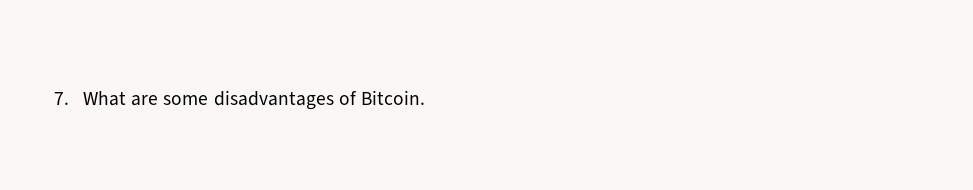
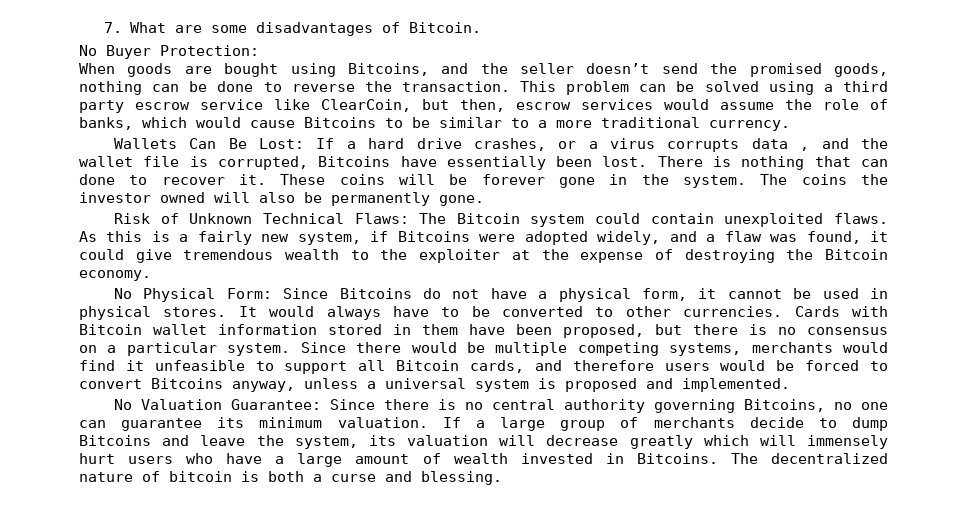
+ No Buyer Protection:
+ When goods are bought using Bitcoins, and the seller doesn’t send the promised goods, nothing can be done to reverse the transaction. This problem can be solved using a third party escrow service like ClearCoin, but then, escrow services would assume the role of banks, which would cause Bitcoins to be similar to a more traditional currency.
+ Wallets Can Be Lost: If a hard drive crashes, or a virus corrupts data , and the wallet file is corrupted, Bitcoins have essentially been lost. There is nothing that can done to recover it. These coins will be forever gone in the system. The coins the investor owned will also be permanently gone.
+ Risk of Unknown Technical Flaws: The Bitcoin system could contain unexploited flaws. As this is a fairly new system, if Bitcoins were adopted widely, and a flaw was found, it could give tremendous wealth to the exploiter at the expense of destroying the Bitcoin economy.
+ No Physical Form: Since Bitcoins do not have a physical form, it cannot be used in physical stores. It would always have to be converted to other currencies. Cards with Bitcoin wallet information stored in them have been proposed, but there is no consensus on a particular system. Since there would be multiple competing systems, merchants would find it unfeasible to support all Bitcoin cards, and therefore users would be forced to convert Bitcoins anyway, unless a universal system is proposed and implemented.
+ No Valuation Guarantee: Since there is no central authority governing Bitcoins, no one can guarantee its minimum valuation. If a large group of merchants decide to dump Bitcoins and leave the system, its valuation will decrease greatly which will immensely hurt users who have a large amount of wealth invested in Bitcoins. The decentralized nature of bitcoin is both a curse and blessing.

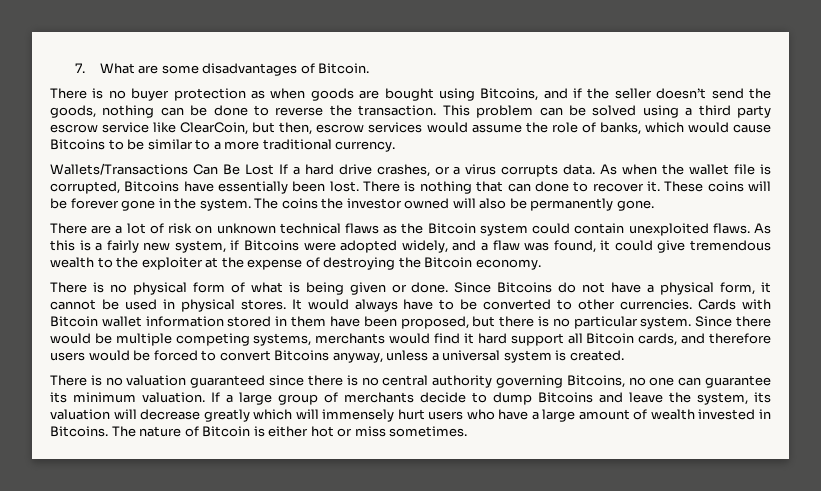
- No Buyer Protection:
- When goods are bought using Bitcoins, and the seller doesn’t send the promised goods, nothing can be done to reverse the transaction.
+ There is no buyer protection as when goods are bought using Bitcoins, and if the seller doesn’t send the goods, nothing can be done to reverse the transaction.
- Wallets Can Be Lost: If a hard drive crashes, or a virus corrupts data , and the wallet file is corrupted, Bitcoins have essentially been lost.
+ Wallets/Transactions Can Be Lost If a hard drive crashes, or a virus corrupts data. As when the wallet file is corrupted, Bitcoins have essentially been lost.
- Risk of Unknown Technical Flaws: The Bitcoin system could contain unexploited flaws.
+ There are a lot of risk on unknown technical flaws as the Bitcoin system could contain unexploited flaws.
- No Physical Form: Since Bitcoins do not have a physical form, it cannot be used in physical stores.
+ There is no physical form of what is being given or done. Since Bitcoins do not have a physical form, it cannot be used in physical stores.
- Cards with Bitcoin wallet information stored in them have been proposed, but there is no consensus on a particular system.
+ Cards with Bitcoin wallet information stored in them have been proposed, but there is no particular system.
- Since there would be multiple competing systems, merchants would find it unfeasible to support all Bitcoin cards, and therefore users would be forced to convert Bitcoins anyway, unless a universal system is proposed and implemented.
- No Valuation Guarantee: Since there is no central authority governing Bitcoins, no one can guarantee its minimum valuation.
+ Since there would be multiple competing systems, merchants would find it hard support all Bitcoin cards, and therefore users would be forced to convert Bitcoins anyway, unless a universal system is created.
+ There is no valuation guaranteed since there is no central authority governing Bitcoins, no one can guarantee its minimum valuation.
- The decentralized nature of bitcoin is both a curse and blessing.
+ The nature of Bitcoin is either hot or miss sometimes.

